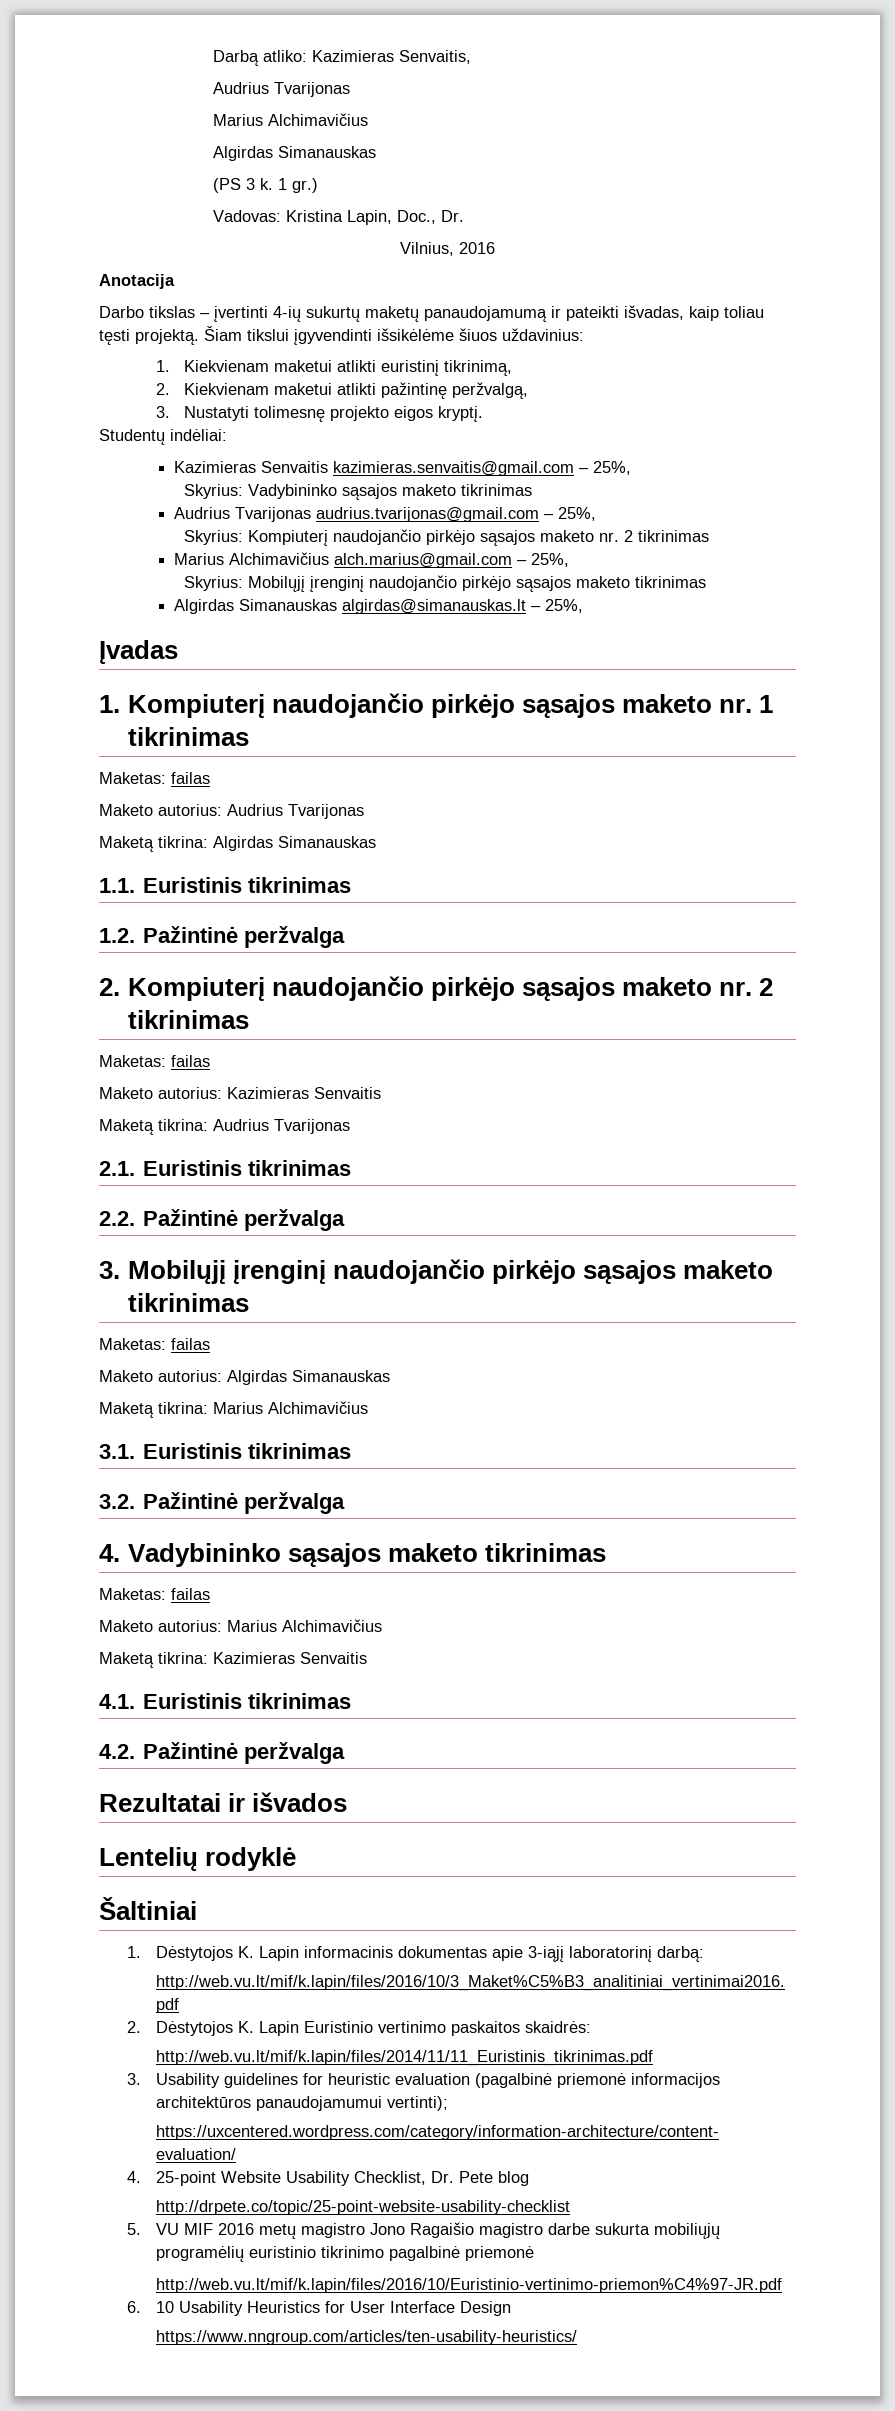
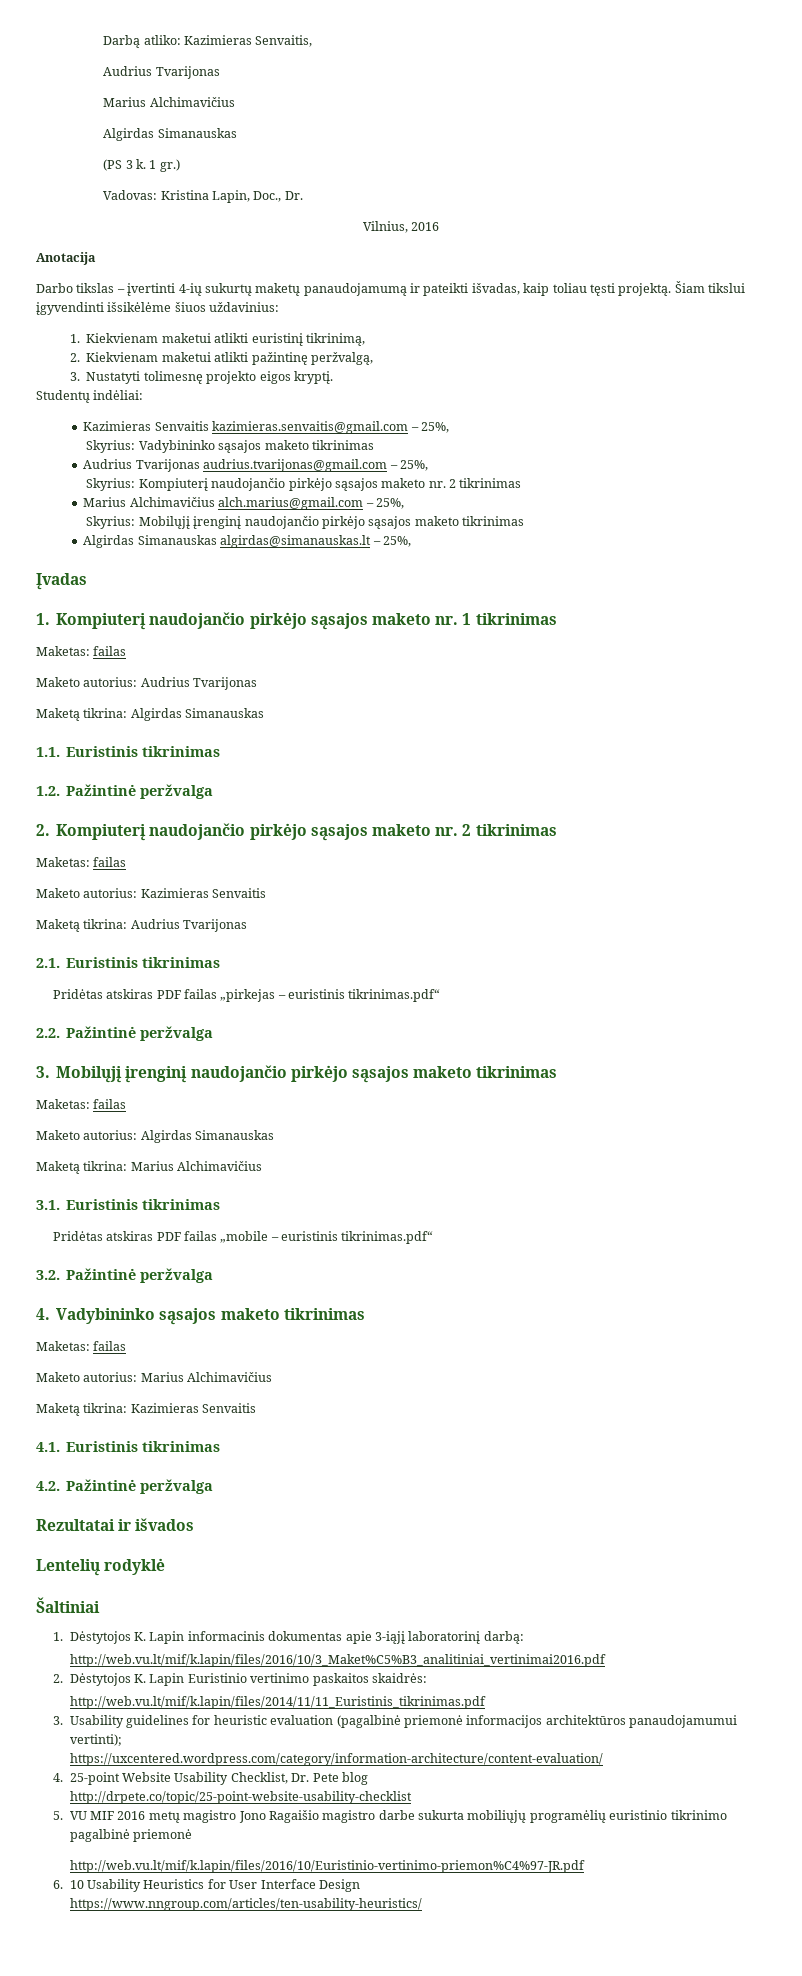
+ Pridėtas atskiras PDF failas „pirkejas – euristinis tikrinimas.pdf“
+ Pridėtas atskiras PDF failas „mobile – euristinis tikrinimas.pdf“

